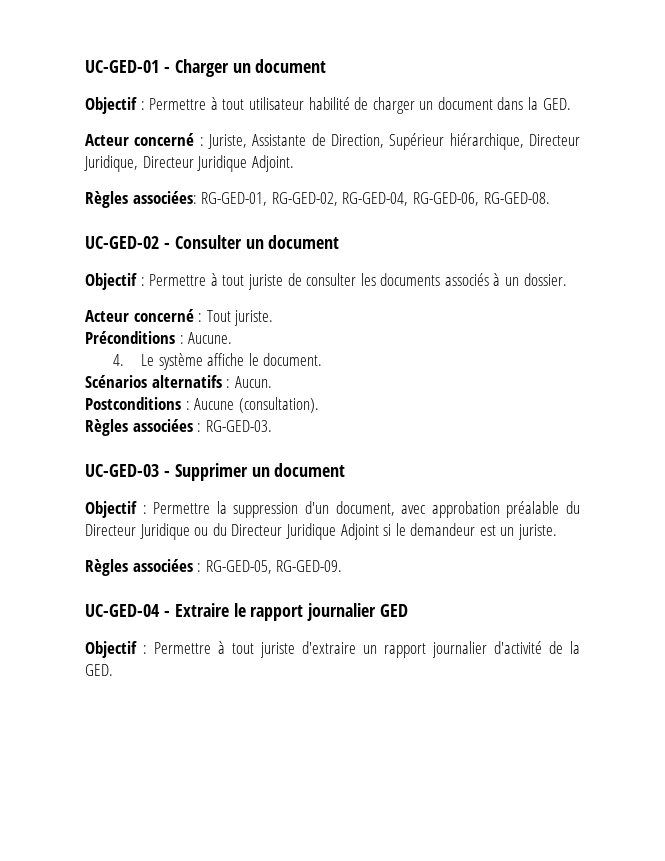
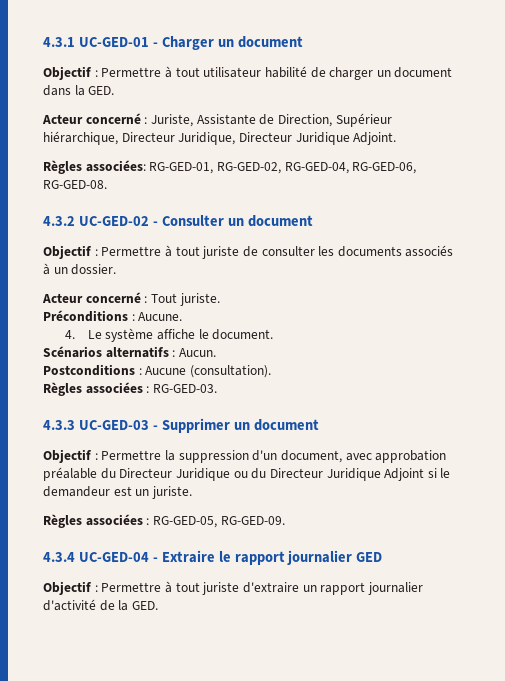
- UC-GED-01 - Charger un document
+ 4.3.1 UC-GED-01 - Charger un document
- UC-GED-02 - Consulter un document
+ 4.3.2 UC-GED-02 - Consulter un document
- UC-GED-03 - Supprimer un document
+ 4.3.3 UC-GED-03 - Supprimer un document
- UC-GED-04 - Extraire le rapport journalier GED
+ 4.3.4 UC-GED-04 - Extraire le rapport journalier GED

